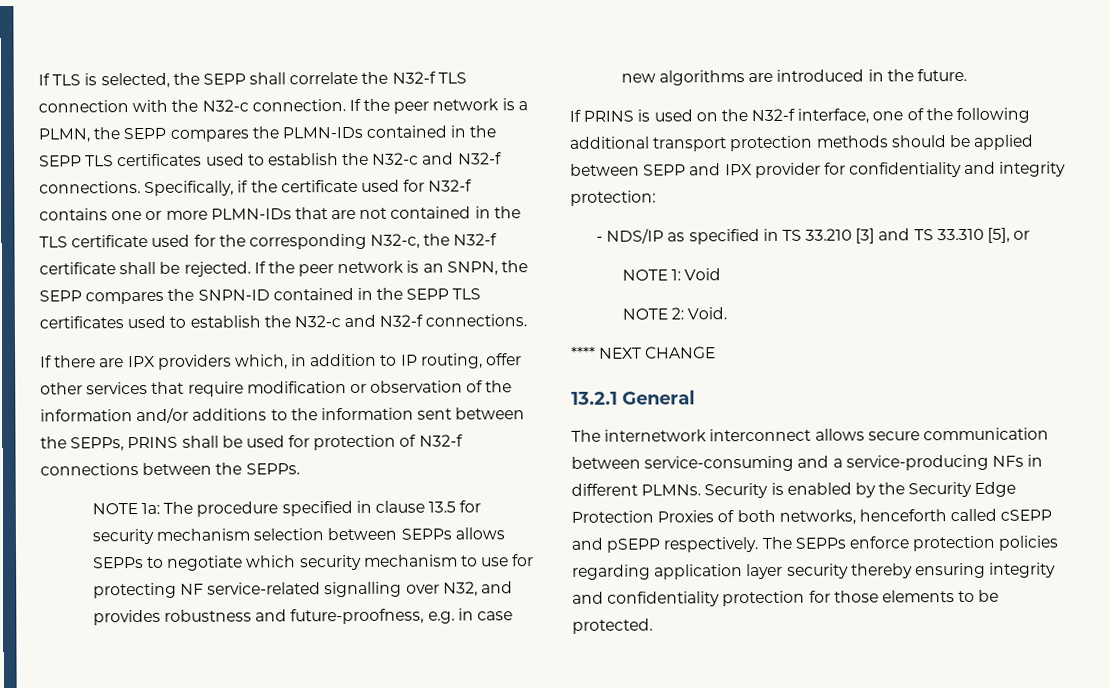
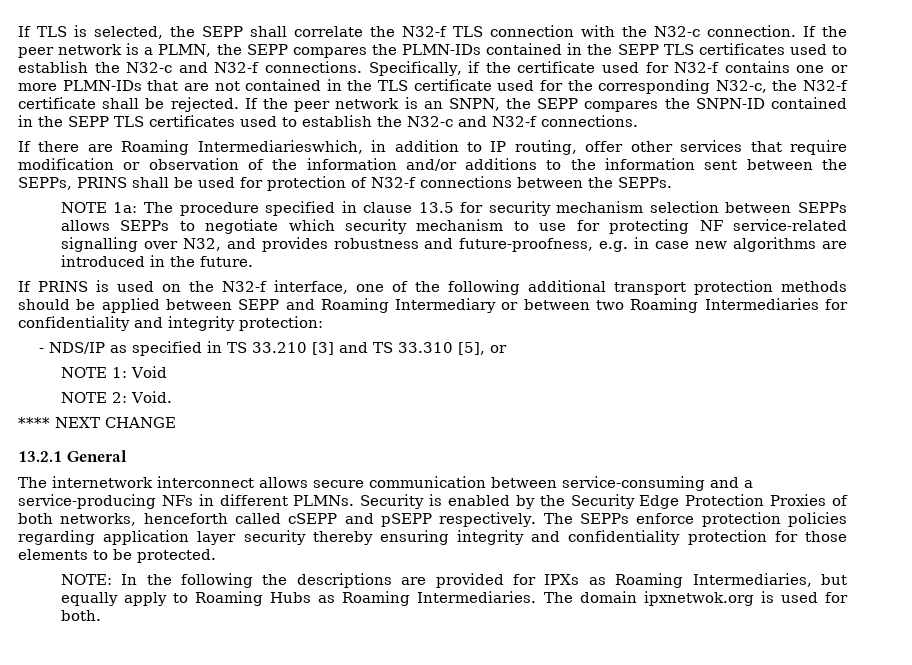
- If there are IPX providers which, in addition to IP routing, offer other services that require modification or observation of the information and/or additions to the information sent between the SEPPs, PRINS shall be used for protection of N32-f connections between the SEPPs.
+ If there are Roaming Intermediarieswhich, in addition to IP routing, offer other services that require modification or observation of the information and/or additions to the information sent between the SEPPs, PRINS shall be used for protection of N32-f connections between the SEPPs.
- If PRINS is used on the N32-f interface, one of the following additional transport protection methods should be applied between SEPP and IPX provider for confidentiality and integrity protection:
+ If PRINS is used on the N32-f interface, one of the following additional transport protection methods should be applied between SEPP and Roaming Intermediary or between two Roaming Intermediaries for confidentiality and integrity protection:
+ NOTE: In the following the descriptions are provided for IPXs as Roaming Intermediaries, but equally apply to Roaming Hubs as Roaming Intermediaries. The domain ipxnetwok.org is used for both.

